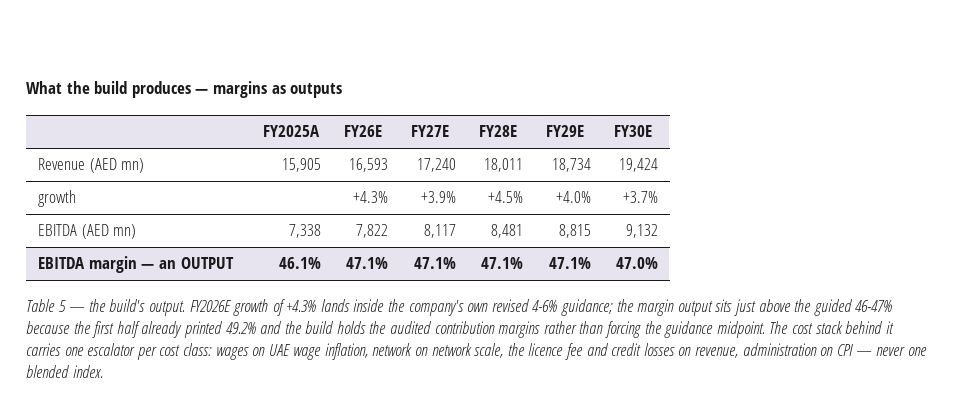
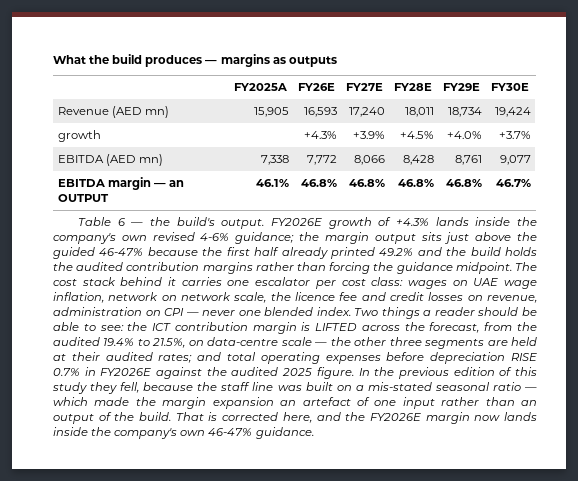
- EBITDA (AED mn) | 7,338 | 7,822 | 8,117 | 8,481 | 8,815 | 9,132
+ EBITDA (AED mn) | 7,338 | 7,772 | 8,066 | 8,428 | 8,761 | 9,077
- EBITDA margin — an OUTPUT | 46.1% | 47.1% | 47.1% | 47.1% | 47.1% | 47.0%
+ EBITDA margin — an OUTPUT | 46.1% | 46.8% | 46.8% | 46.8% | 46.8% | 46.7%
- Table 5 — the build's output.
+ Table 6 — the build's output.
+ Two things a reader should be able to see: the ICT contribution margin is LIFTED across the forecast, from the audited 19.4% to 21.5%, on data-centre scale — the other three segments are held at their audited rates; and total operating expenses before depreciation RISE 0.7% in FY2026E against the audited 2025 figure. In the previous edition of this study they fell, because the staff line was built on a mis-stated seasonal ratio — which made the margin expansion an artefact of one input rather than an output of the build. That is corrected here, and the FY2026E margin now lands inside the company's own 46-47% guidance.

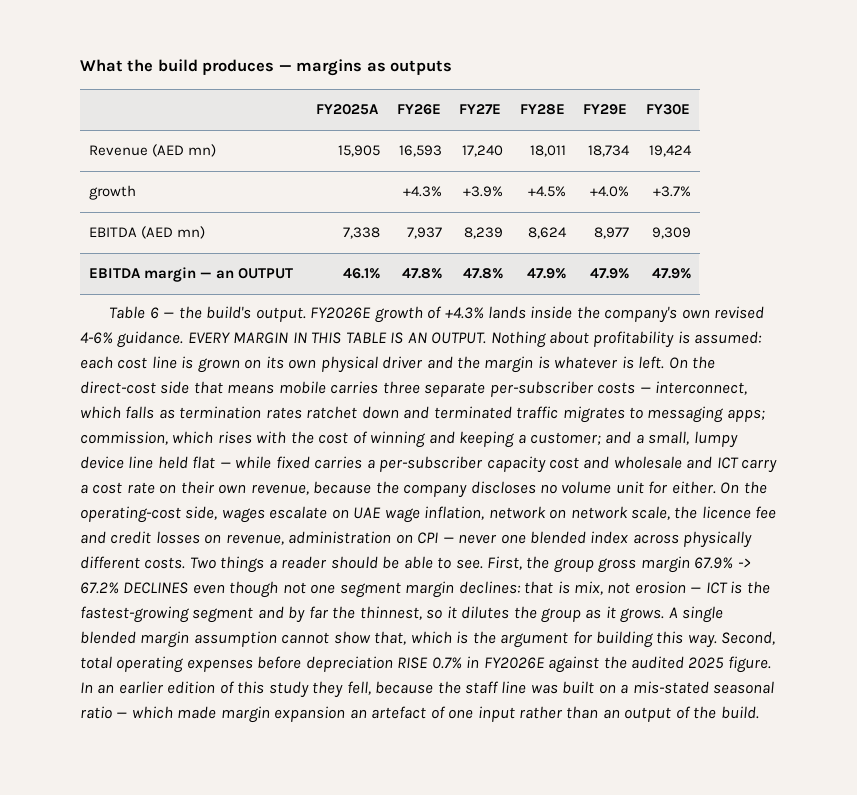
- EBITDA (AED mn) | 7,338 | 7,772 | 8,066 | 8,428 | 8,761 | 9,077
+ EBITDA (AED mn) | 7,338 | 7,937 | 8,239 | 8,624 | 8,977 | 9,309
- EBITDA margin — an OUTPUT | 46.1% | 46.8% | 46.8% | 46.8% | 46.8% | 46.7%
+ EBITDA margin — an OUTPUT | 46.1% | 47.8% | 47.8% | 47.9% | 47.9% | 47.9%
- FY2026E growth of +4.3% lands inside the company's own revised 4-6% guidance; the margin output sits just above the guided 46-47% because the first half already printed 49.2% and the build holds the audited contribution margins rather than forcing the guidance midpoint. The cost stack behind it carries one escalator per cost class: wages on UAE wage inflation, network on network scale, the licence fee and credit losses on revenue, administration on CPI — never one blended index.
+ FY2026E growth of +4.3% lands inside the company's own revised 4-6% guidance. EVERY MARGIN IN THIS TABLE IS AN OUTPUT. Nothing about profitability is assumed: each cost line is grown on its own physical driver and the margin is whatever is left. On the direct-cost side that means mobile carries three separate per-subscriber costs — interconnect, which falls as termination rates ratchet down and terminated traffic migrates to messaging apps; commission, which rises with the cost of winning and keeping a customer; and a small, lumpy device line held flat — while fixed carries a per-subscriber capacity cost and wholesale and ICT carry a cost rate on their own revenue, because the company discloses no volume unit for either. On the operating-cost side, wages escalate on UAE wage inflation, network on network scale, the licence fee and credit losses on revenue, administration on CPI — never one blended index across physically different costs.
- Two things a reader should be able to see: the ICT contribution margin is LIFTED across the forecast, from the audited 19.4% to 21.5%, on data-centre scale — the other three segments are held at their audited rates; and total operating expenses before depreciation RISE 0.7% in FY2026E against the audited 2025 figure.
+ Two things a reader should be able to see. First, the group gross margin 67.9% -> 67.2% DECLINES even though not one segment margin declines: that is mix, not erosion — ICT is the fastest-growing segment and by far the thinnest, so it dilutes the group as it grows. A single blended margin assumption cannot show that, which is the argument for building this way. Second, total operating expenses before depreciation RISE 0.7% in FY2026E against the audited 2025 figure.
- In the previous edition of this study they fell, because the staff line was built on a mis-stated seasonal ratio — which made the margin expansion an artefact of one input rather than an output of the build. That is corrected here, and the FY2026E margin now lands inside the company's own 46-47% guidance.
+ In an earlier edition of this study they fell, because the staff line was built on a mis-stated seasonal ratio — which made margin expansion an artefact of one input rather than an output of the build.

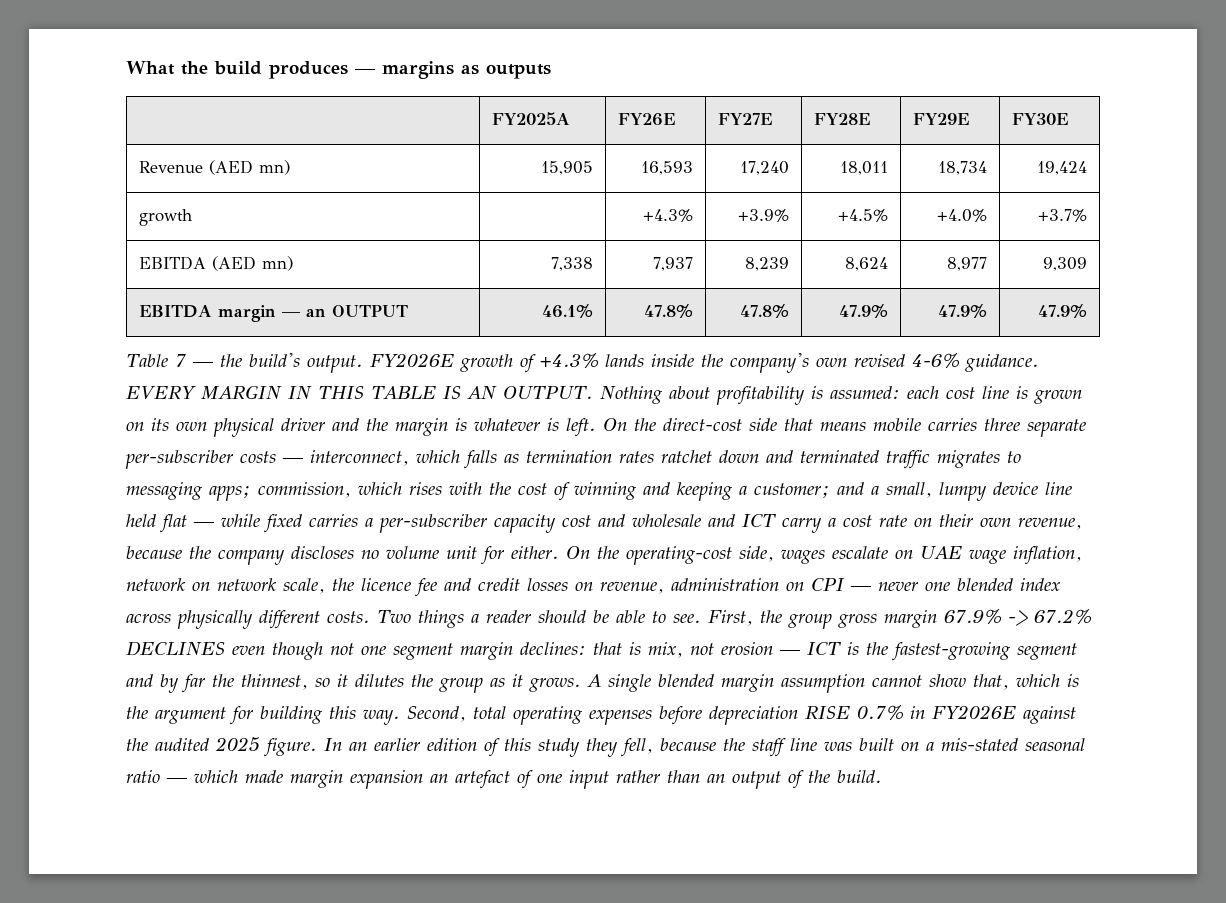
- Table 6 — the build's output.
+ Table 7 — the build's output.

